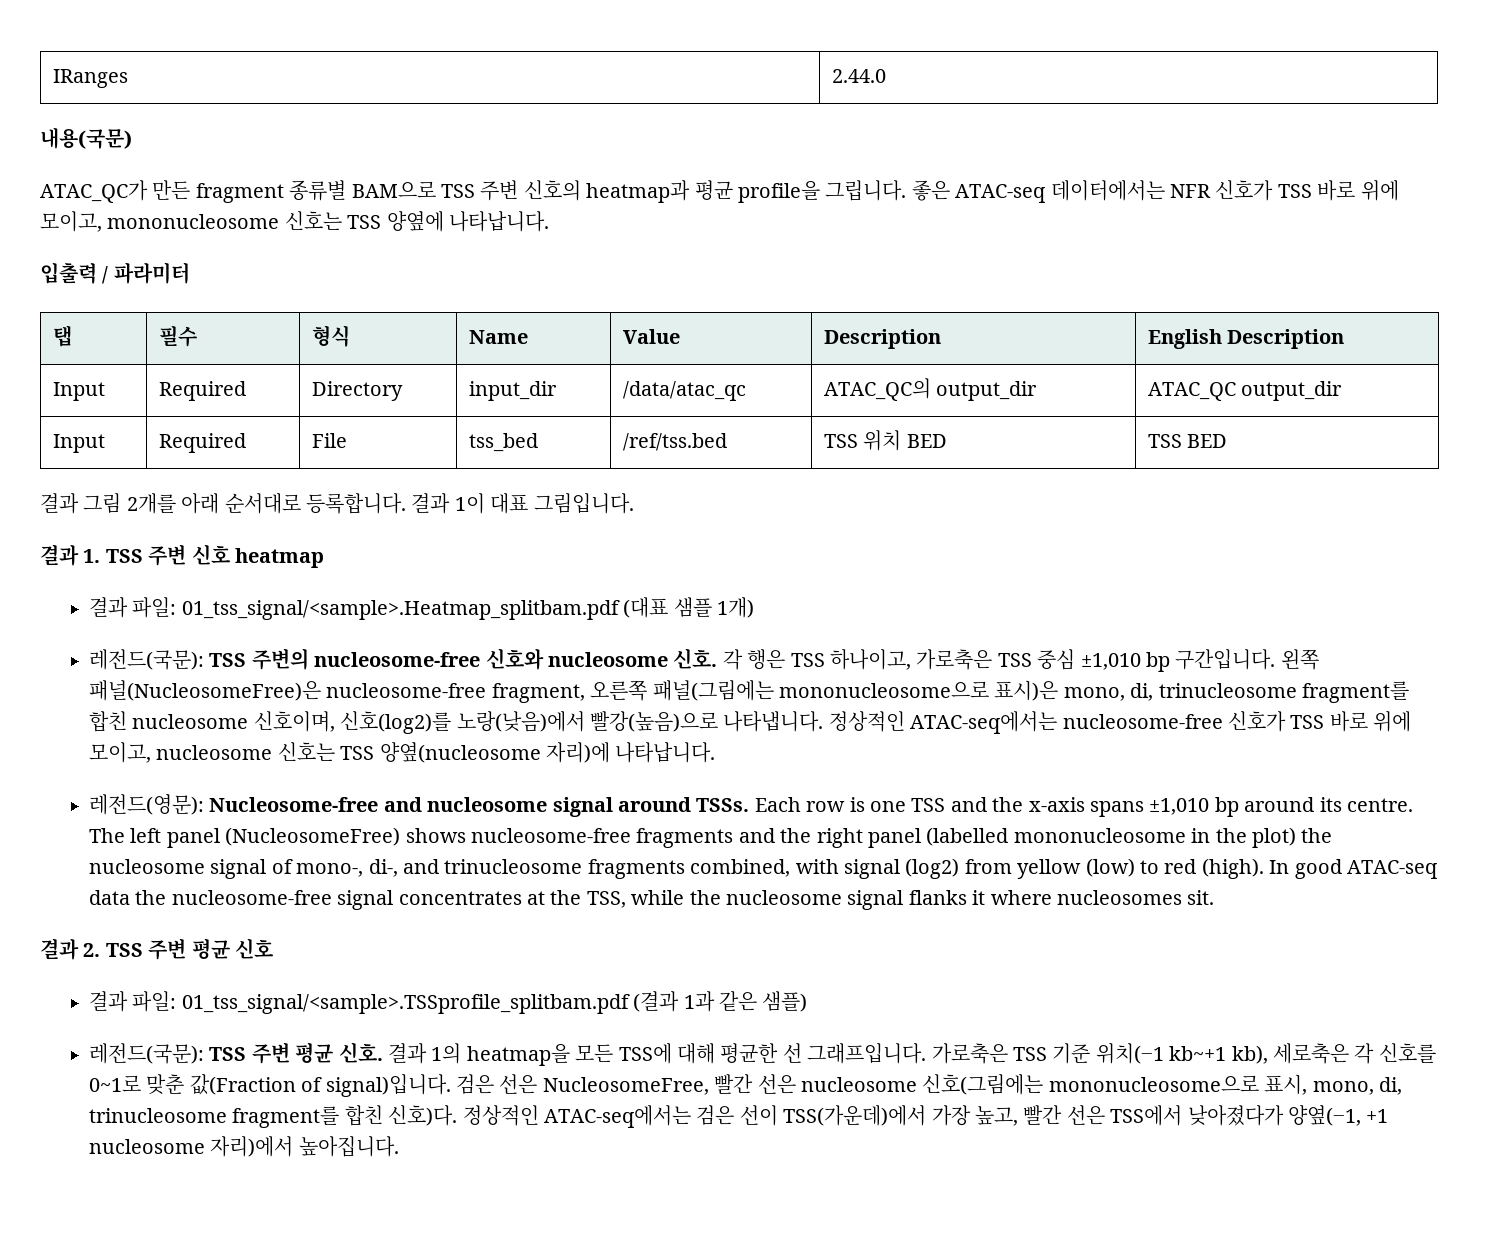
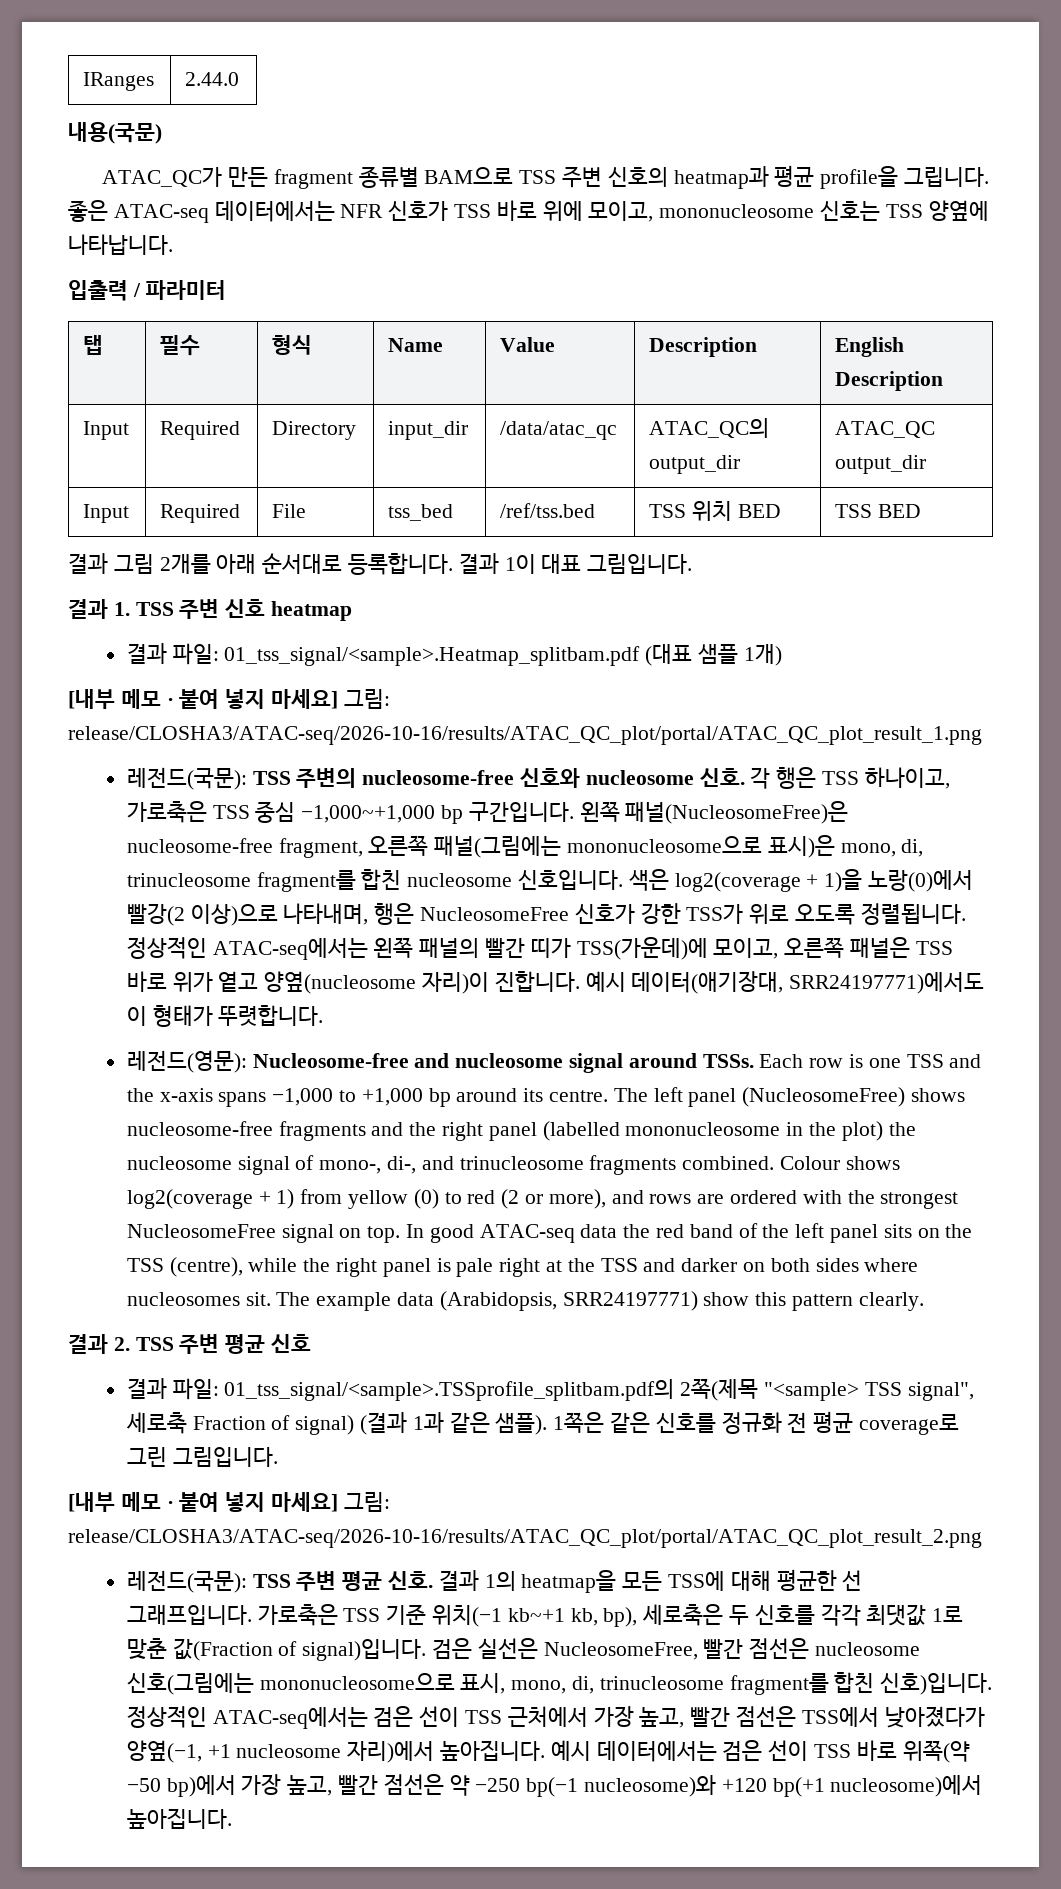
+ [내부 메모 · 붙여 넣지 마세요] 그림: release/CLOSHA3/ATAC-seq/2026-10-16/results/ATAC_QC_plot/portal/ATAC_QC_plot_result_1.png
- 각 행은 TSS 하나이고, 가로축은 TSS 중심 ±1,010 bp 구간입니다.
+ 각 행은 TSS 하나이고, 가로축은 TSS 중심 −1,000~+1,000 bp 구간입니다.
- 왼쪽 패널(NucleosomeFree)은 nucleosome-free fragment, 오른쪽 패널(그림에는 mononucleosome으로 표시)은 mono, di, trinucleosome fragment를 합친 nucleosome 신호이며, 신호(log2)를 노랑(낮음)에서 빨강(높음)으로 나타냅니다. 정상적인 ATAC-seq에서는 nucleosome-free 신호가 TSS 바로 위에 모이고, nucleosome 신호는 TSS 양옆(nucleosome 자리)에 나타납니다.
+ 왼쪽 패널(NucleosomeFree)은 nucleosome-free fragment, 오른쪽 패널(그림에는 mononucleosome으로 표시)은 mono, di, trinucleosome fragment를 합친 nucleosome 신호입니다. 색은 log2(coverage + 1)을 노랑(0)에서 빨강(2 이상)으로 나타내며, 행은 NucleosomeFree 신호가 강한 TSS가 위로 오도록 정렬됩니다. 정상적인 ATAC-seq에서는 왼쪽 패널의 빨간 띠가 TSS(가운데)에 모이고, 오른쪽 패널은 TSS 바로 위가 옅고 양옆(nucleosome 자리)이 진합니다. 예시 데이터(애기장대, SRR24197771)에서도 이 형태가 뚜렷합니다.
- Each row is one TSS and the x-axis spans ±1,010 bp around its centre.
+ Each row is one TSS and the x-axis spans −1,000 to +1,000 bp around its centre.
- The left panel (NucleosomeFree) shows nucleosome-free fragments and the right panel (labelled mononucleosome in the plot) the nucleosome signal of mono-, di-, and trinucleosome fragments combined, with signal (log2) from yellow (low) to red (high).
+ The left panel (NucleosomeFree) shows nucleosome-free fragments and the right panel (labelled mononucleosome in the plot) the nucleosome signal of mono-, di-, and trinucleosome fragments combined. Colour shows log2(coverage + 1) from yellow (0) to red (2 or more), and rows are ordered with the strongest NucleosomeFree signal on top.
- In good ATAC-seq data the nucleosome-free signal concentrates at the TSS, while the nucleosome signal flanks it where nucleosomes sit.
+ In good ATAC-seq data the red band of the left panel sits on the TSS (centre), while the right panel is pale right at the TSS and darker on both sides where nucleosomes sit. The example data (Arabidopsis, SRR24197771) show this pattern clearly.
- 결과 파일: 01_tss_signal/<sample>.TSSprofile_splitbam.pdf (결과 1과 같은 샘플)
+ 결과 파일: 01_tss_signal/<sample>.TSSprofile_splitbam.pdf의 2쪽(제목 "<sample> TSS signal", 세로축 Fraction of signal) (결과 1과 같은 샘플). 1쪽은 같은 신호를 정규화 전 평균 coverage로 그린 그림입니다.
+ [내부 메모 · 붙여 넣지 마세요] 그림: release/CLOSHA3/ATAC-seq/2026-10-16/results/ATAC_QC_plot/portal/ATAC_QC_plot_result_2.png
- 가로축은 TSS 기준 위치(−1 kb~+1 kb), 세로축은 각 신호를 0~1로 맞춘 값(Fraction of signal)입니다.
+ 가로축은 TSS 기준 위치(−1 kb~+1 kb, bp), 세로축은 두 신호를 각각 최댓값 1로 맞춘 값(Fraction of signal)입니다.
- 검은 선은 NucleosomeFree, 빨간 선은 nucleosome 신호(그림에는 mononucleosome으로 표시, mono, di, trinucleosome fragment를 합친 신호)다.
+ 검은 실선은 NucleosomeFree, 빨간 점선은 nucleosome 신호(그림에는 mononucleosome으로 표시, mono, di, trinucleosome fragment를 합친 신호)입니다.
- 정상적인 ATAC-seq에서는 검은 선이 TSS(가운데)에서 가장 높고, 빨간 선은 TSS에서 낮아졌다가 양옆(−1, +1 nucleosome 자리)에서 높아집니다.
+ 정상적인 ATAC-seq에서는 검은 선이 TSS 근처에서 가장 높고, 빨간 점선은 TSS에서 낮아졌다가 양옆(−1, +1 nucleosome 자리)에서 높아집니다.
+ 예시 데이터에서는 검은 선이 TSS 바로 위쪽(약 −50 bp)에서 가장 높고, 빨간 점선은 약 −250 bp(−1 nucleosome)와 +120 bp(+1 nucleosome)에서 높아집니다.

